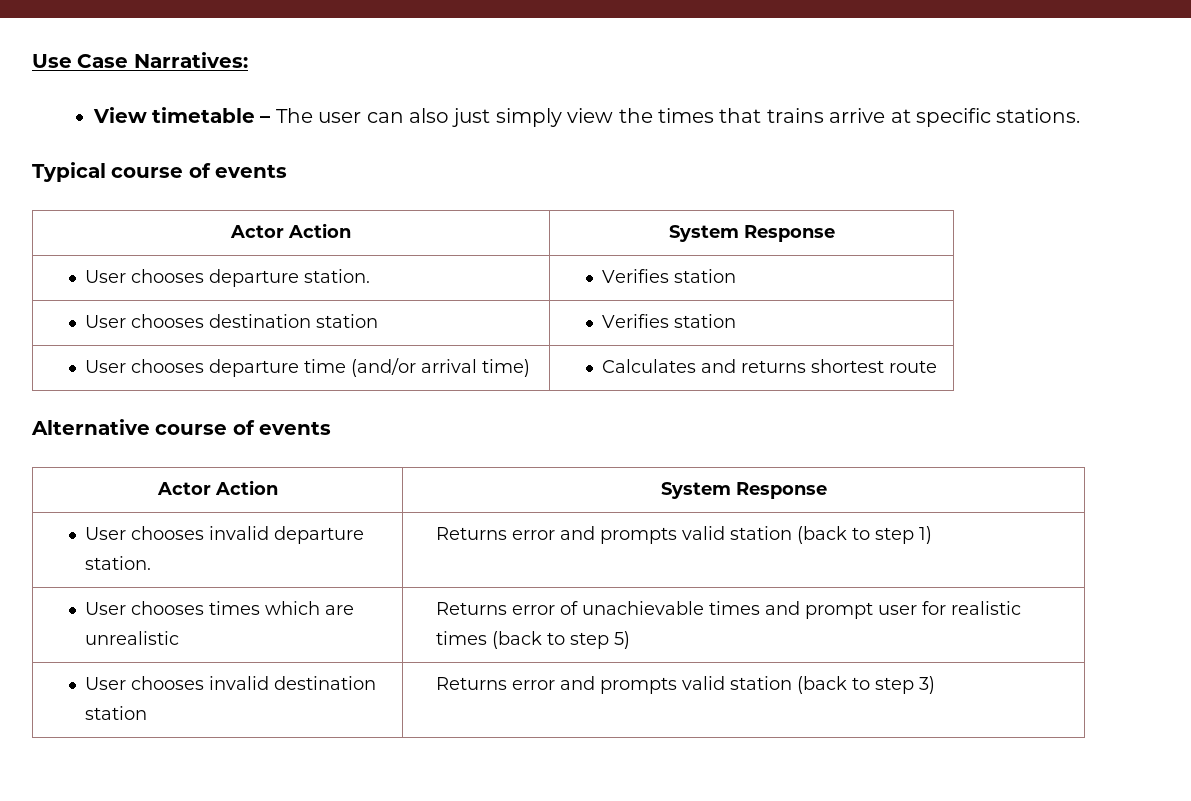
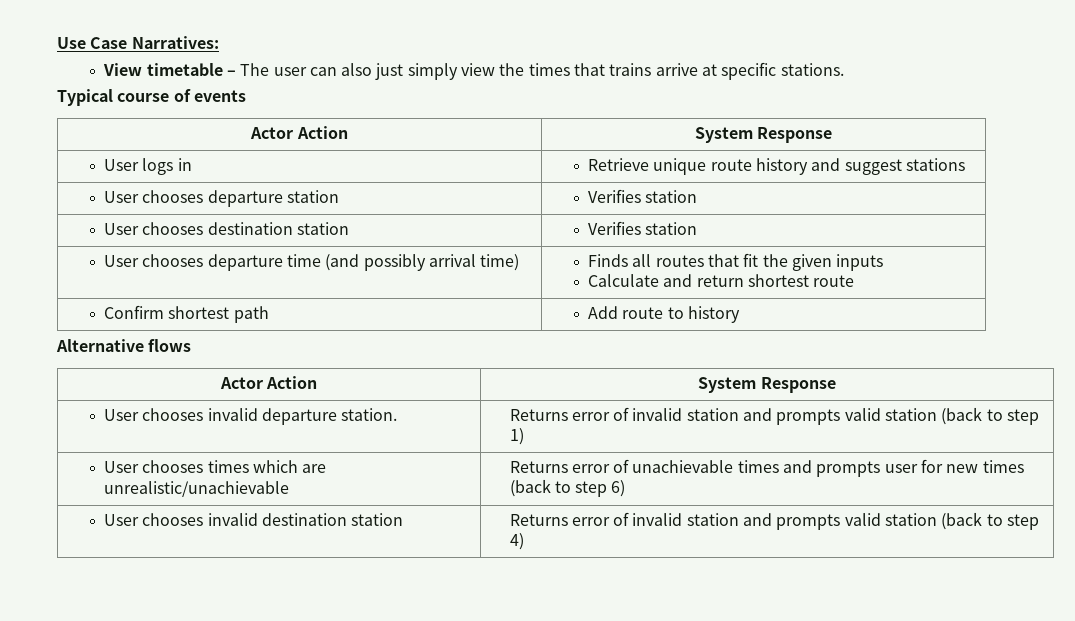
- User chooses departure station. | Verifies station
+ User logs in | Retrieve unique route history and suggest stations
+ User chooses departure station | Verifies station
- User chooses departure time (and/or arrival time) | Calculates and returns shortest route
- Alternative course of events
+ User chooses departure time (and possibly arrival time) | Finds all routes that fit the given inputs
+ Calculate and return shortest route
+ Confirm shortest path | Add route to history
+ Alternative flows
- User chooses invalid departure station. | Returns error and prompts valid station (back to step 1)
+ User chooses invalid departure station. | Returns error of invalid station and prompts valid station (back to step 1)
- User chooses times which are unrealistic | Returns error of unachievable times and prompt user for realistic times (back to step 5)
+ User chooses times which are unrealistic/unachievable | Returns error of unachievable times and prompts user for new times (back to step 6)
- User chooses invalid destination station | Returns error and prompts valid station (back to step 3)
+ User chooses invalid destination station | Returns error of invalid station and prompts valid station (back to step 4)

